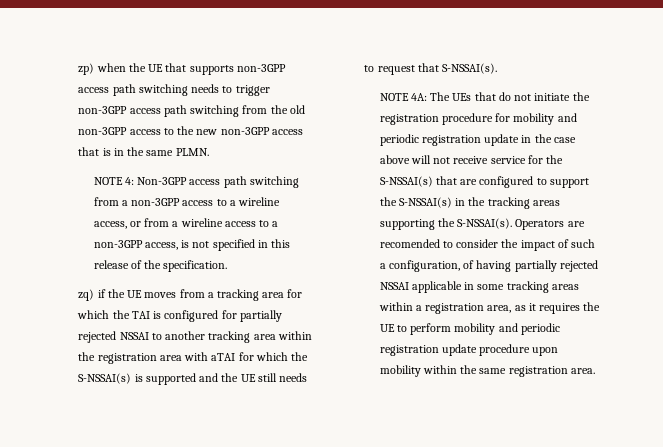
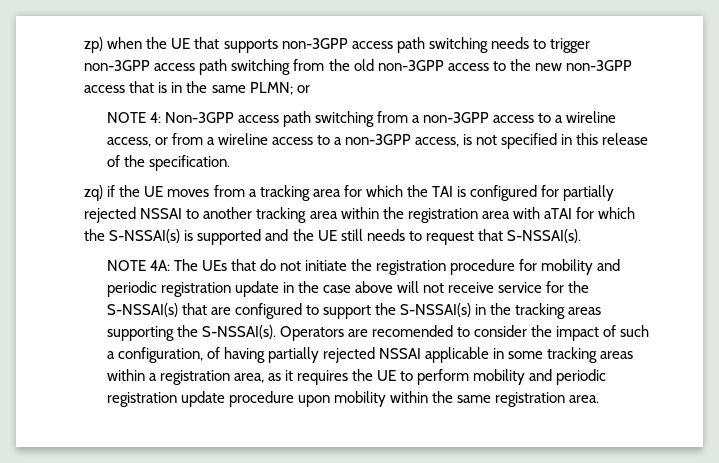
- zp) when the UE that supports non-3GPP access path switching needs to trigger non-3GPP access path switching from the old non-3GPP access to the new non-3GPP access that is in the same PLMN.
+ zp) when the UE that supports non-3GPP access path switching needs to trigger non-3GPP access path switching from the old non-3GPP access to the new non-3GPP access that is in the same PLMN; or

